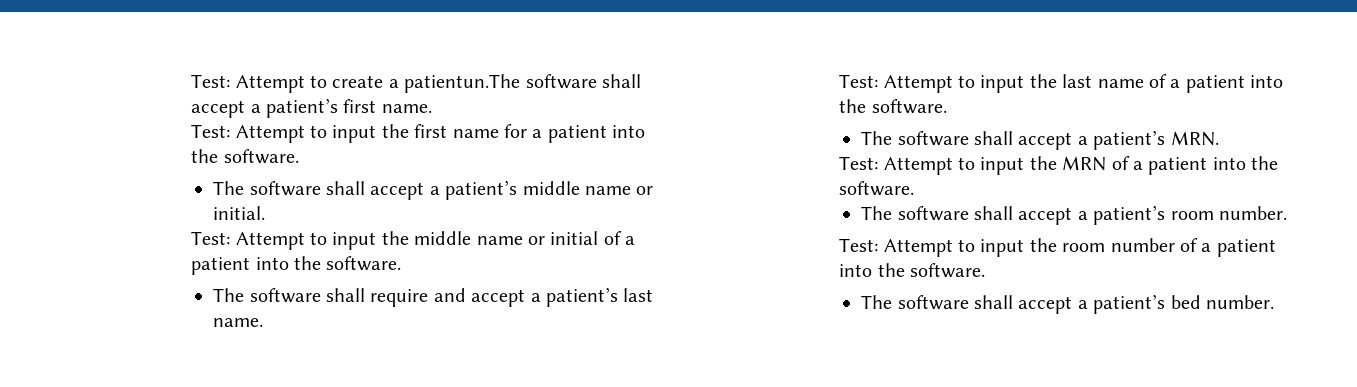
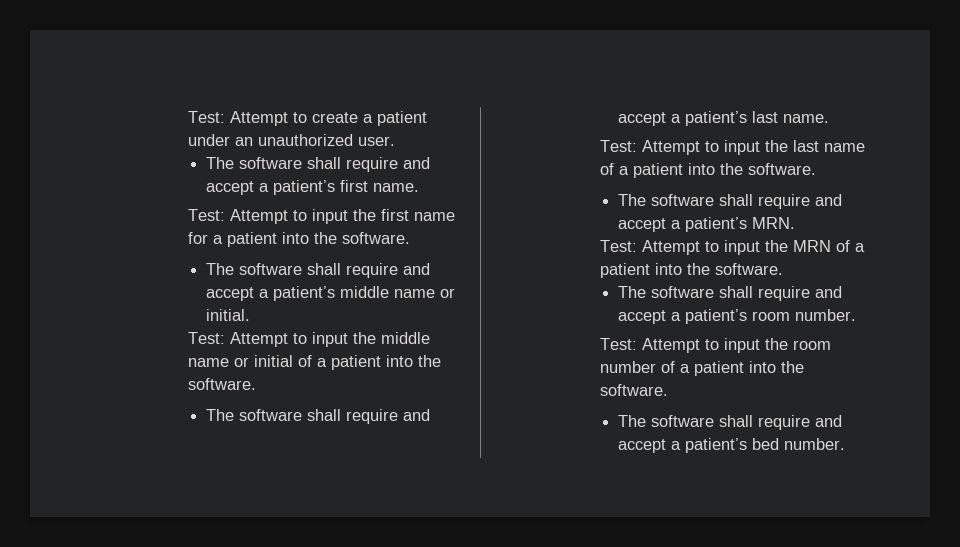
- Test: Attempt to create a patientun.The software shall accept a patient’s first name.
+ Test: Attempt to create a patient under an unauthorized user.
+ The software shall require and accept a patient’s first name.
- The software shall accept a patient’s middle name or initial.
+ The software shall require and accept a patient’s middle name or initial.
- The software shall accept a patient’s MRN.
+ The software shall require and accept a patient’s MRN.
- The software shall accept a patient’s room number.
+ The software shall require and accept a patient’s room number.
- The software shall accept a patient’s bed number.
+ The software shall require and accept a patient’s bed number.

